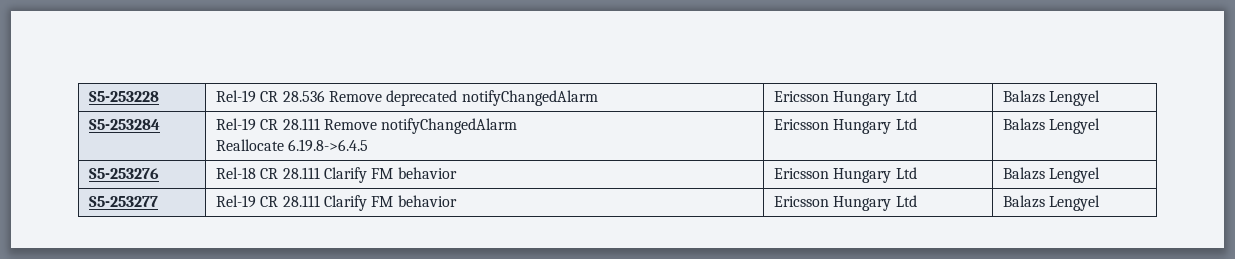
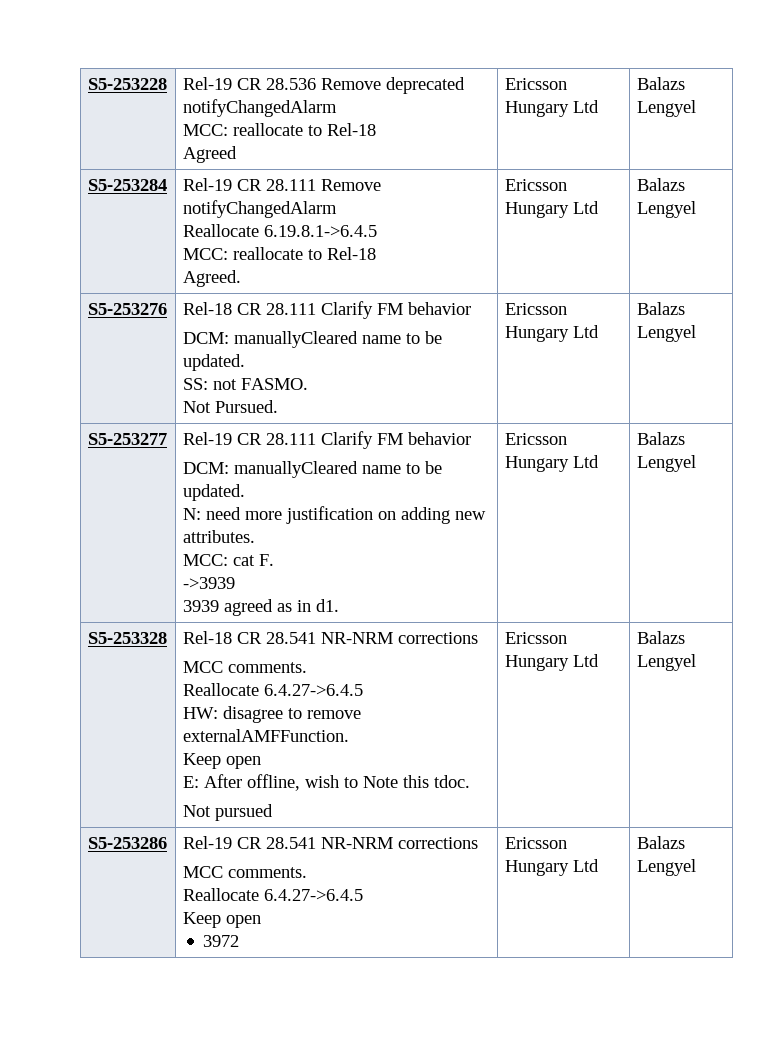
- S5-253228 | Rel-19 CR 28.536 Remove deprecated notifyChangedAlarm | Ericsson Hungary Ltd | Balazs Lengyel
+ S5-253228 | Rel-19 CR 28.536 Remove deprecated notifyChangedAlarm
+ MCC: reallocate to Rel-18
+ Agreed | Ericsson Hungary Ltd | Balazs Lengyel
  S5-253284 | Rel-19 CR 28.111 Remove notifyChangedAlarm
- Reallocate 6.19.8->6.4.5 | Ericsson Hungary Ltd | Balazs Lengyel
+ Reallocate 6.19.8.1->6.4.5
+ MCC: reallocate to Rel-18
+ Agreed. | Ericsson Hungary Ltd | Balazs Lengyel
- S5-253276 | Rel-18 CR 28.111 Clarify FM behavior | Ericsson Hungary Ltd | Balazs Lengyel
+ S5-253276 | Rel-18 CR 28.111 Clarify FM behavior
+ DCM: manuallyCleared name to be updated.
+ SS: not FASMO.
+ Not Pursued. | Ericsson Hungary Ltd | Balazs Lengyel
- S5-253277 | Rel-19 CR 28.111 Clarify FM behavior | Ericsson Hungary Ltd | Balazs Lengyel
+ S5-253277 | Rel-19 CR 28.111 Clarify FM behavior
+ DCM: manuallyCleared name to be updated.
+ N: need more justification on adding new attributes.
+ MCC: cat F.
+ ->3939
+ 3939 agreed as in d1. | Ericsson Hungary Ltd | Balazs Lengyel
+ S5-253328 | Rel-18 CR 28.541 NR-NRM corrections
+ MCC comments.
+ Reallocate 6.4.27->6.4.5
+ HW: disagree to remove externalAMFFunction.
+ Keep open
+ E: After offline, wish to Note this tdoc.
+ Not pursued | Ericsson Hungary Ltd | Balazs Lengyel
+ S5-253286 | Rel-19 CR 28.541 NR-NRM corrections
+ MCC comments.
+ Reallocate 6.4.27->6.4.5
+ Keep open
+ 3972 | Ericsson Hungary Ltd | Balazs Lengyel

